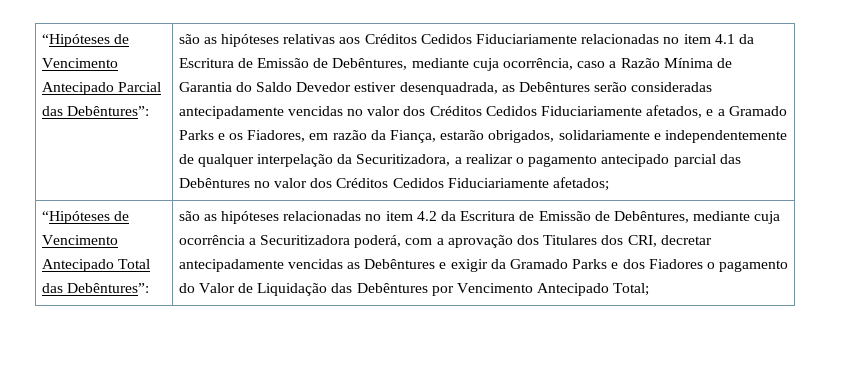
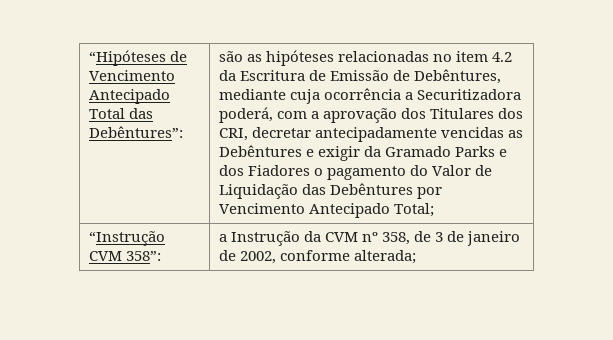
- “Hipóteses de Vencimento Antecipado Parcial das Debêntures”: | são as hipóteses relativas aos Créditos Cedidos Fiduciariamente relacionadas no item 4.1 da Escritura de Emissão de Debêntures, mediante cuja ocorrência, caso a Razão Mínima de Garantia do Saldo Devedor estiver desenquadrada, as Debêntures serão consideradas antecipadamente vencidas no valor dos Créditos Cedidos Fiduciariamente afetados, e a Gramado Parks e os Fiadores, em razão da Fiança, estarão obrigados, solidariamente e independentemente de qualquer interpelação da Securitizadora, a realizar o pagamento antecipado parcial das Debêntures no valor dos Créditos Cedidos Fiduciariamente afetados;
+ “Instrução CVM 358”: | a Instrução da CVM nº 358, de 3 de janeiro de 2002, conforme alterada;

